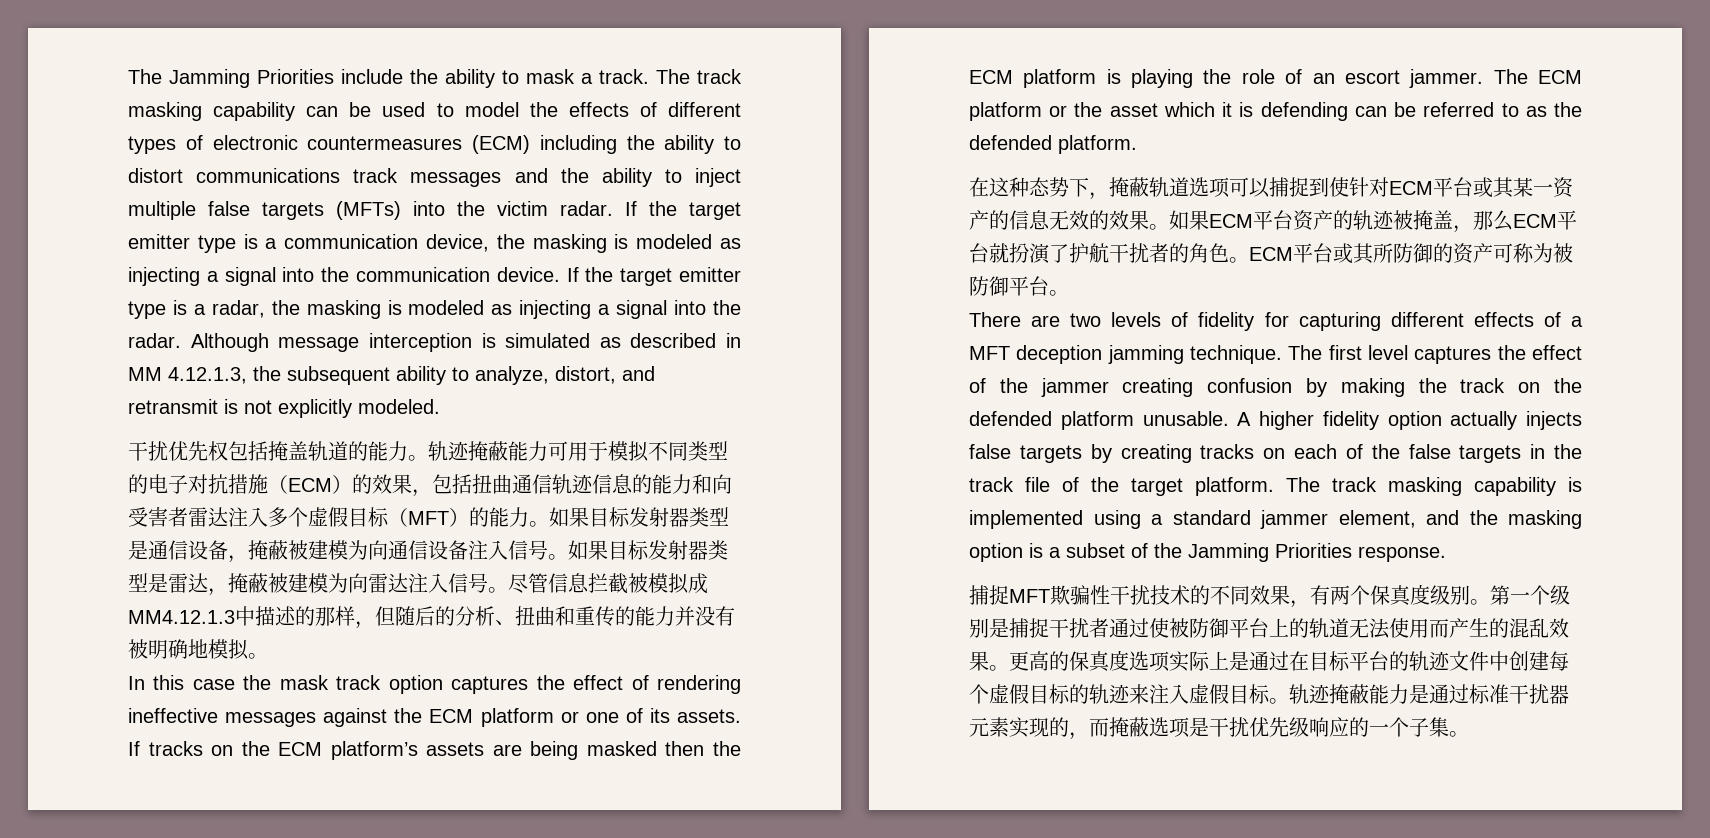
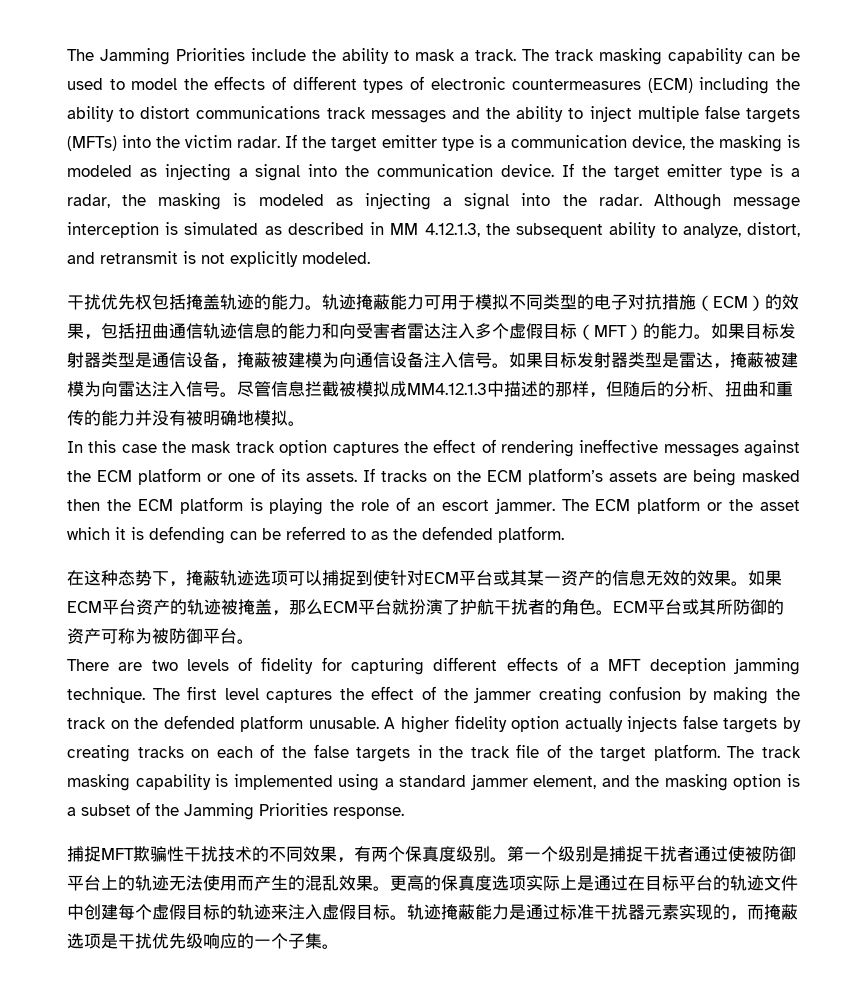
- 干扰优先权包括掩盖轨道的能力。
+ 干扰优先权包括掩盖轨迹的能力。
- 在这种态势下，掩蔽轨道选项可以捕捉到使针对ECM平台或其某一资产的信息无效的效果。
+ 在这种态势下，掩蔽轨迹选项可以捕捉到使针对ECM平台或其某一资产的信息无效的效果。
- 第一个级别是捕捉干扰者通过使被防御平台上的轨道无法使用而产生的混乱效果。
+ 第一个级别是捕捉干扰者通过使被防御平台上的轨迹无法使用而产生的混乱效果。

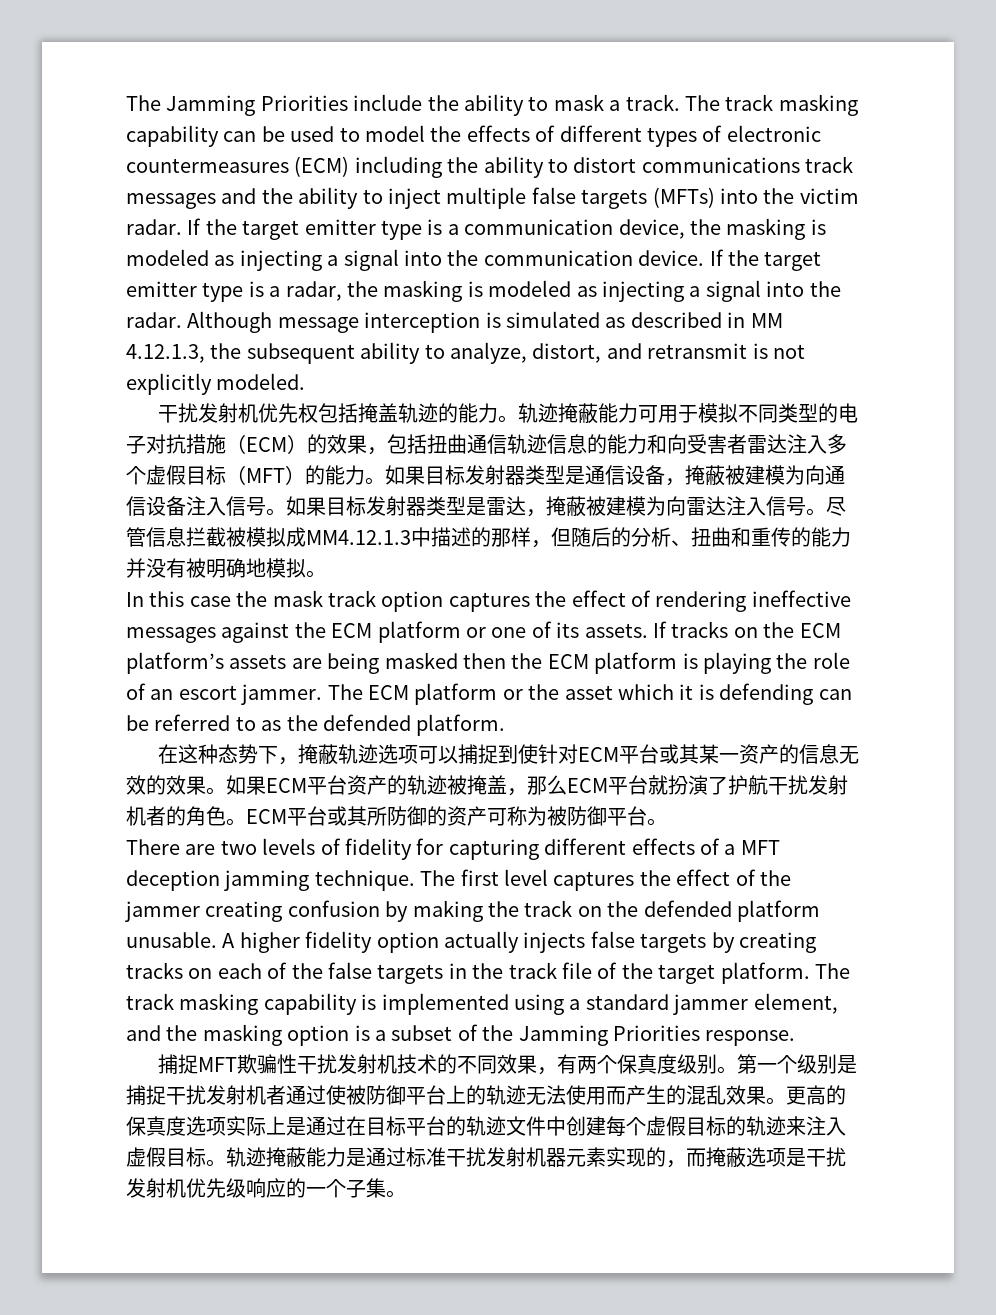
- 干扰优先权包括掩盖轨迹的能力。
+ 干扰发射机优先权包括掩盖轨迹的能力。
- 如果ECM平台资产的轨迹被掩盖，那么ECM平台就扮演了护航干扰者的角色。
+ 如果ECM平台资产的轨迹被掩盖，那么ECM平台就扮演了护航干扰发射机者的角色。
- 捕捉MFT欺骗性干扰技术的不同效果，有两个保真度级别。
+ 捕捉MFT欺骗性干扰发射机技术的不同效果，有两个保真度级别。
- 第一个级别是捕捉干扰者通过使被防御平台上的轨迹无法使用而产生的混乱效果。
+ 第一个级别是捕捉干扰发射机者通过使被防御平台上的轨迹无法使用而产生的混乱效果。
- 轨迹掩蔽能力是通过标准干扰器元素实现的，而掩蔽选项是干扰优先级响应的一个子集。
+ 轨迹掩蔽能力是通过标准干扰发射机器元素实现的，而掩蔽选项是干扰发射机优先级响应的一个子集。

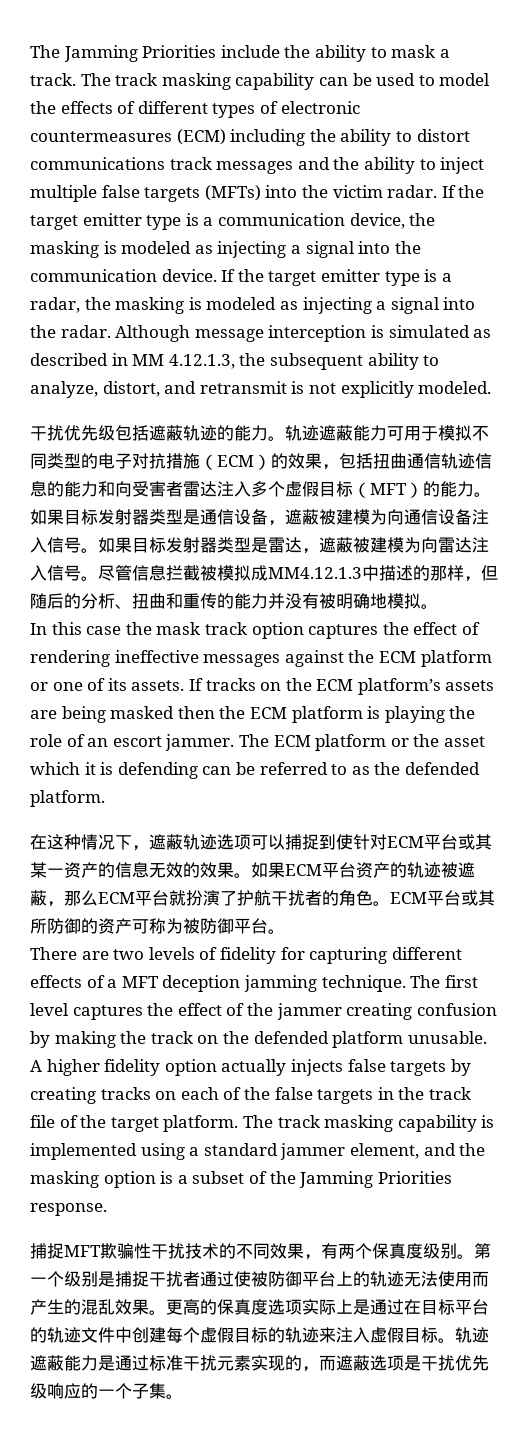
- 干扰发射机优先权包括掩盖轨迹的能力。
+ 干扰优先级包括遮蔽轨迹的能力。
- 轨迹掩蔽能力可用于模拟不同类型的电子对抗措施（ECM）的效果，包括扭曲通信轨迹信息的能力和向受害者雷达注入多个虚假目标（MFT）的能力。
+ 轨迹遮蔽能力可用于模拟不同类型的电子对抗措施（ECM）的效果，包括扭曲通信轨迹信息的能力和向受害者雷达注入多个虚假目标（MFT）的能力。
- 如果目标发射器类型是通信设备，掩蔽被建模为向通信设备注入信号。
+ 如果目标发射器类型是通信设备，遮蔽被建模为向通信设备注入信号。
- 如果目标发射器类型是雷达，掩蔽被建模为向雷达注入信号。
+ 如果目标发射器类型是雷达，遮蔽被建模为向雷达注入信号。
- 在这种态势下，掩蔽轨迹选项可以捕捉到使针对ECM平台或其某一资产的信息无效的效果。
+ 在这种情况下，遮蔽轨迹选项可以捕捉到使针对ECM平台或其某一资产的信息无效的效果。
- 如果ECM平台资产的轨迹被掩盖，那么ECM平台就扮演了护航干扰发射机者的角色。
+ 如果ECM平台资产的轨迹被遮蔽，那么ECM平台就扮演了护航干扰者的角色。
- 捕捉MFT欺骗性干扰发射机技术的不同效果，有两个保真度级别。
+ 捕捉MFT欺骗性干扰技术的不同效果，有两个保真度级别。
- 第一个级别是捕捉干扰发射机者通过使被防御平台上的轨迹无法使用而产生的混乱效果。
+ 第一个级别是捕捉干扰者通过使被防御平台上的轨迹无法使用而产生的混乱效果。
- 轨迹掩蔽能力是通过标准干扰发射机器元素实现的，而掩蔽选项是干扰发射机优先级响应的一个子集。
+ 轨迹遮蔽能力是通过标准干扰元素实现的，而遮蔽选项是干扰优先级响应的一个子集。

